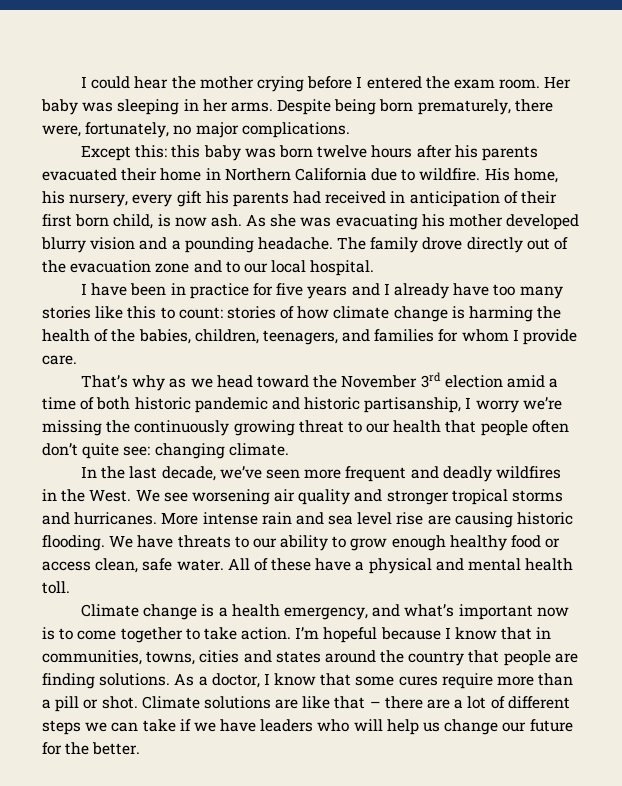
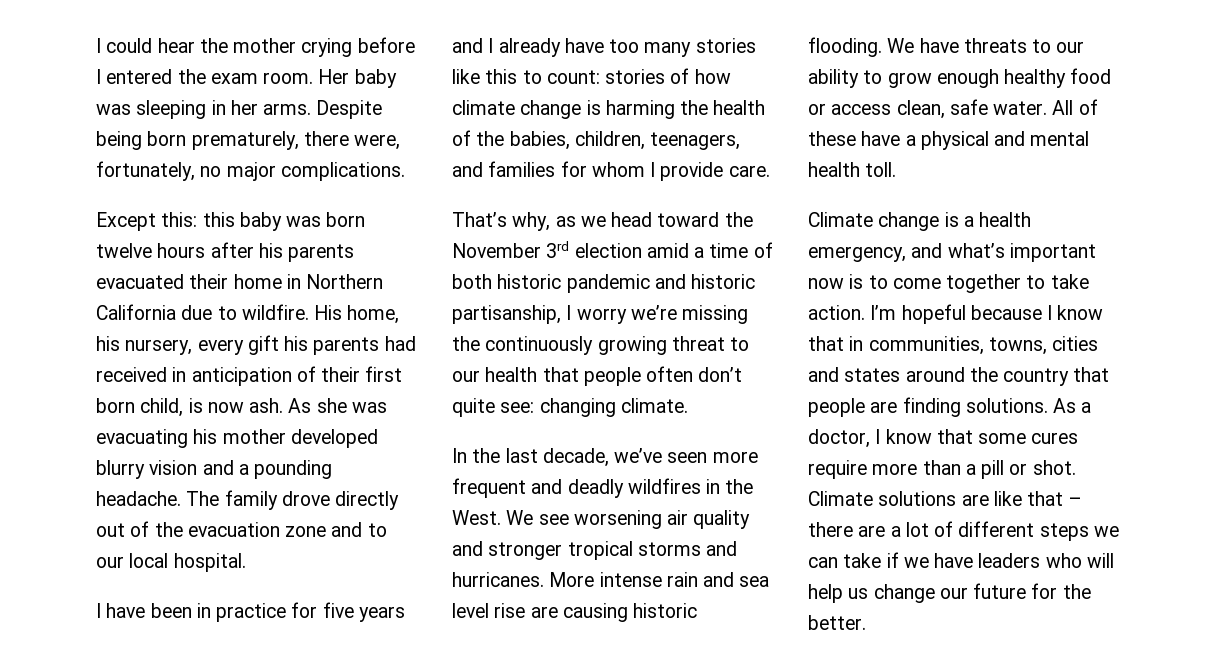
- That’s why as we head toward the November 3rd election amid a time of both historic pandemic and historic partisanship, I worry we’re missing the continuously growing threat to our health that people often don’t quite see: changing climate.
+ That’s why, as we head toward the November 3rd election amid a time of both historic pandemic and historic partisanship, I worry we’re missing the continuously growing threat to our health that people often don’t quite see: changing climate.

